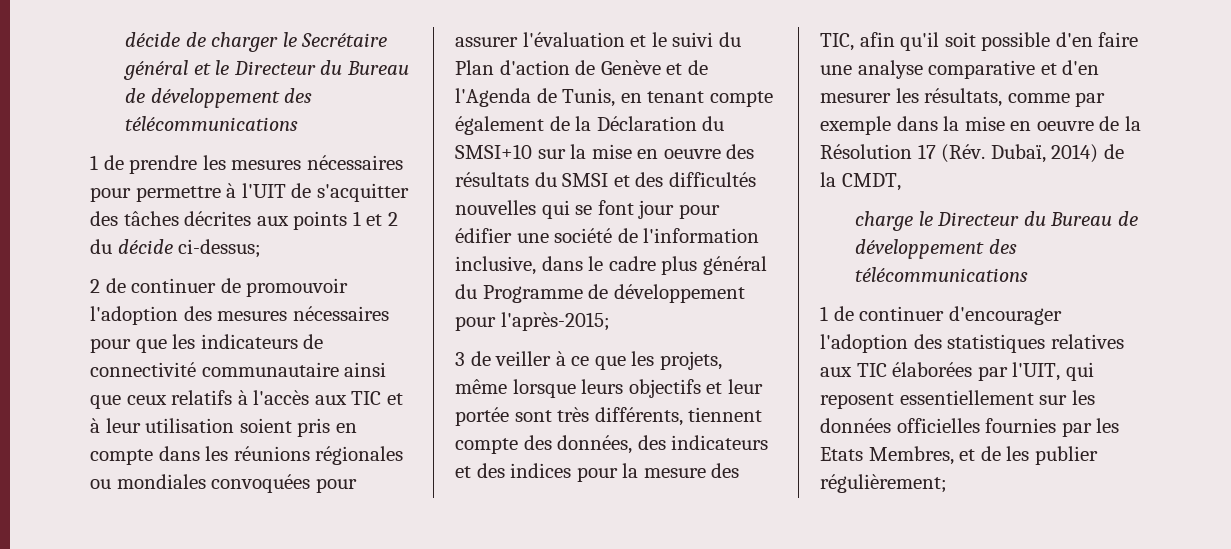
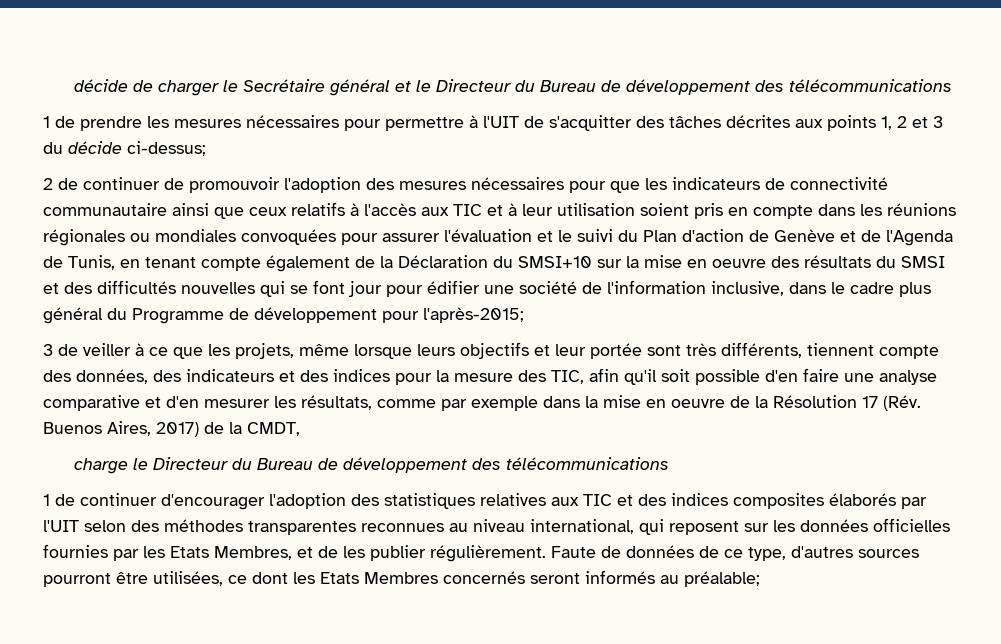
- 1 de prendre les mesures nécessaires pour permettre à l'UIT de s'acquitter des tâches décrites aux points 1 et 2 du décide ci-dessus;
+ 1 de prendre les mesures nécessaires pour permettre à l'UIT de s'acquitter des tâches décrites aux points 1, 2 et 3 du décide ci-dessus;
- 3 de veiller à ce que les projets, même lorsque leurs objectifs et leur portée sont très différents, tiennent compte des données, des indicateurs et des indices pour la mesure des TIC, afin qu'il soit possible d'en faire une analyse comparative et d'en mesurer les résultats, comme par exemple dans la mise en oeuvre de la Résolution 17 (Rév. Dubaï, 2014) de la CMDT,
+ 3 de veiller à ce que les projets, même lorsque leurs objectifs et leur portée sont très différents, tiennent compte des données, des indicateurs et des indices pour la mesure des TIC, afin qu'il soit possible d'en faire une analyse comparative et d'en mesurer les résultats, comme par exemple dans la mise en oeuvre de la Résolution 17 (Rév. Buenos Aires, 2017) de la CMDT,
- 1 de continuer d'encourager l'adoption des statistiques relatives aux TIC élaborées par l'UIT, qui reposent essentiellement sur les données officielles fournies par les Etats Membres, et de les publier régulièrement;
+ 1 de continuer d'encourager l'adoption des statistiques relatives aux TIC et des indices composites élaborés par l'UIT selon des méthodes transparentes reconnues au niveau international, qui reposent sur les données officielles fournies par les Etats Membres, et de les publier régulièrement. Faute de données de ce type, d'autres sources pourront être utilisées, ce dont les Etats Membres concernés seront informés au préalable;

